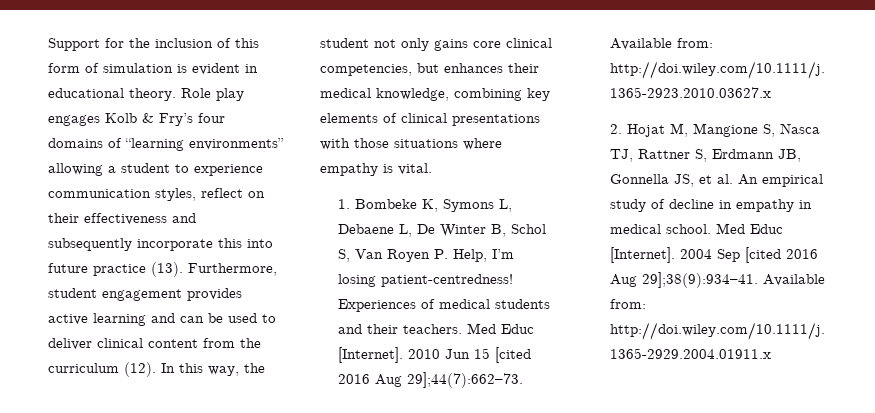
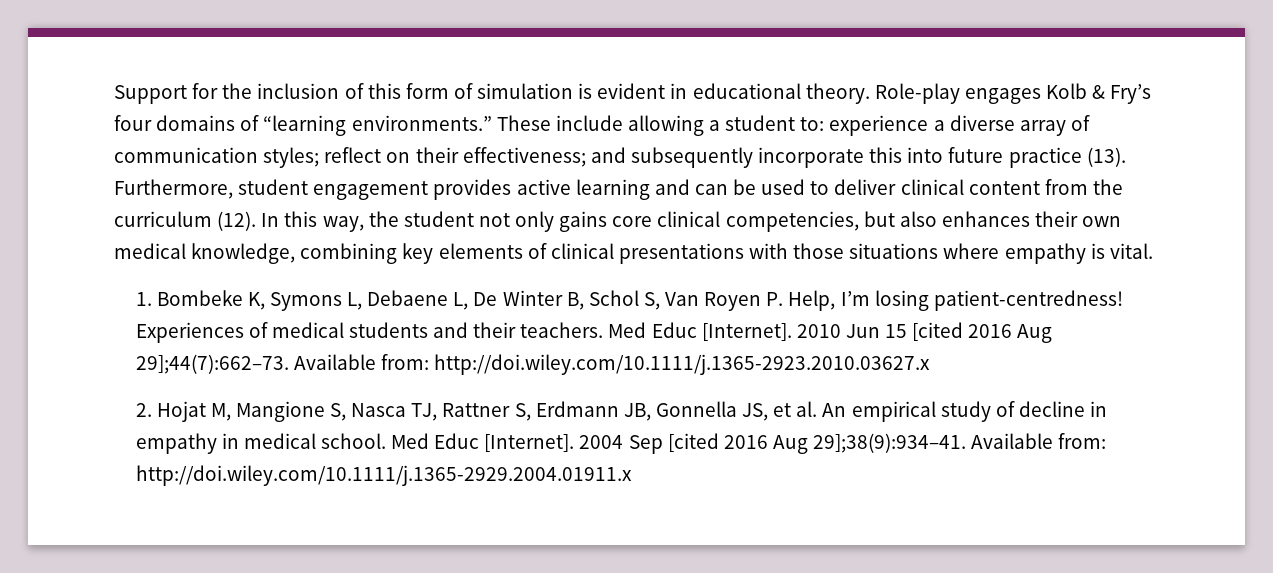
- Role play engages Kolb & Fry’s four domains of “learning environments” allowing a student to experience communication styles, reflect on their effectiveness and subsequently incorporate this into future practice (13).
+ Role-play engages Kolb & Fry’s four domains of “learning environments.” These include allowing a student to: experience a diverse array of communication styles; reflect on their effectiveness; and subsequently incorporate this into future practice (13).
- In this way, the student not only gains core clinical competencies, but enhances their medical knowledge, combining key elements of clinical presentations with those situations where empathy is vital.
+ In this way, the student not only gains core clinical competencies, but also enhances their own medical knowledge, combining key elements of clinical presentations with those situations where empathy is vital.

